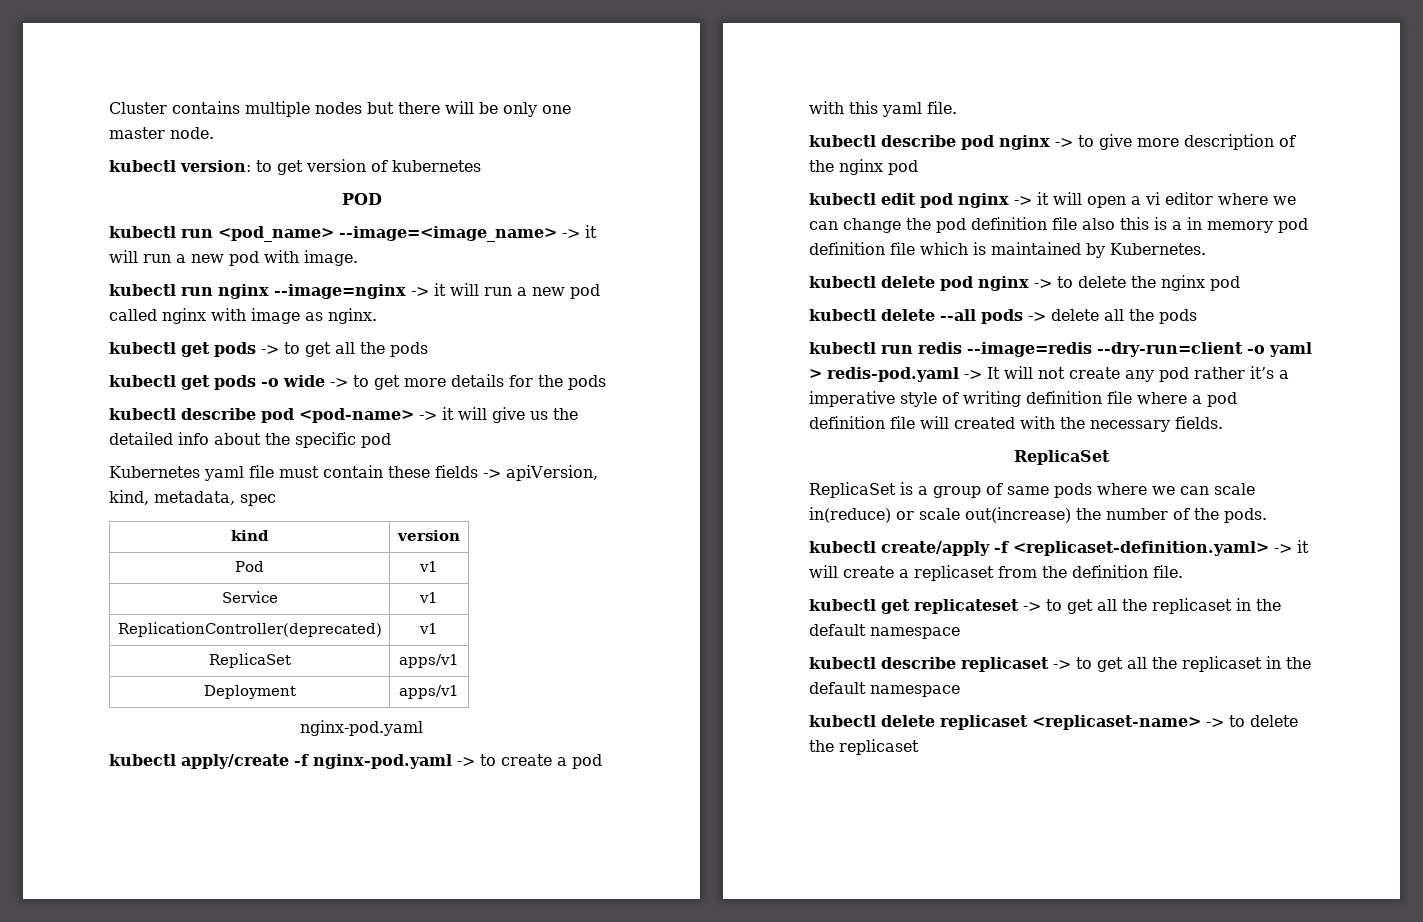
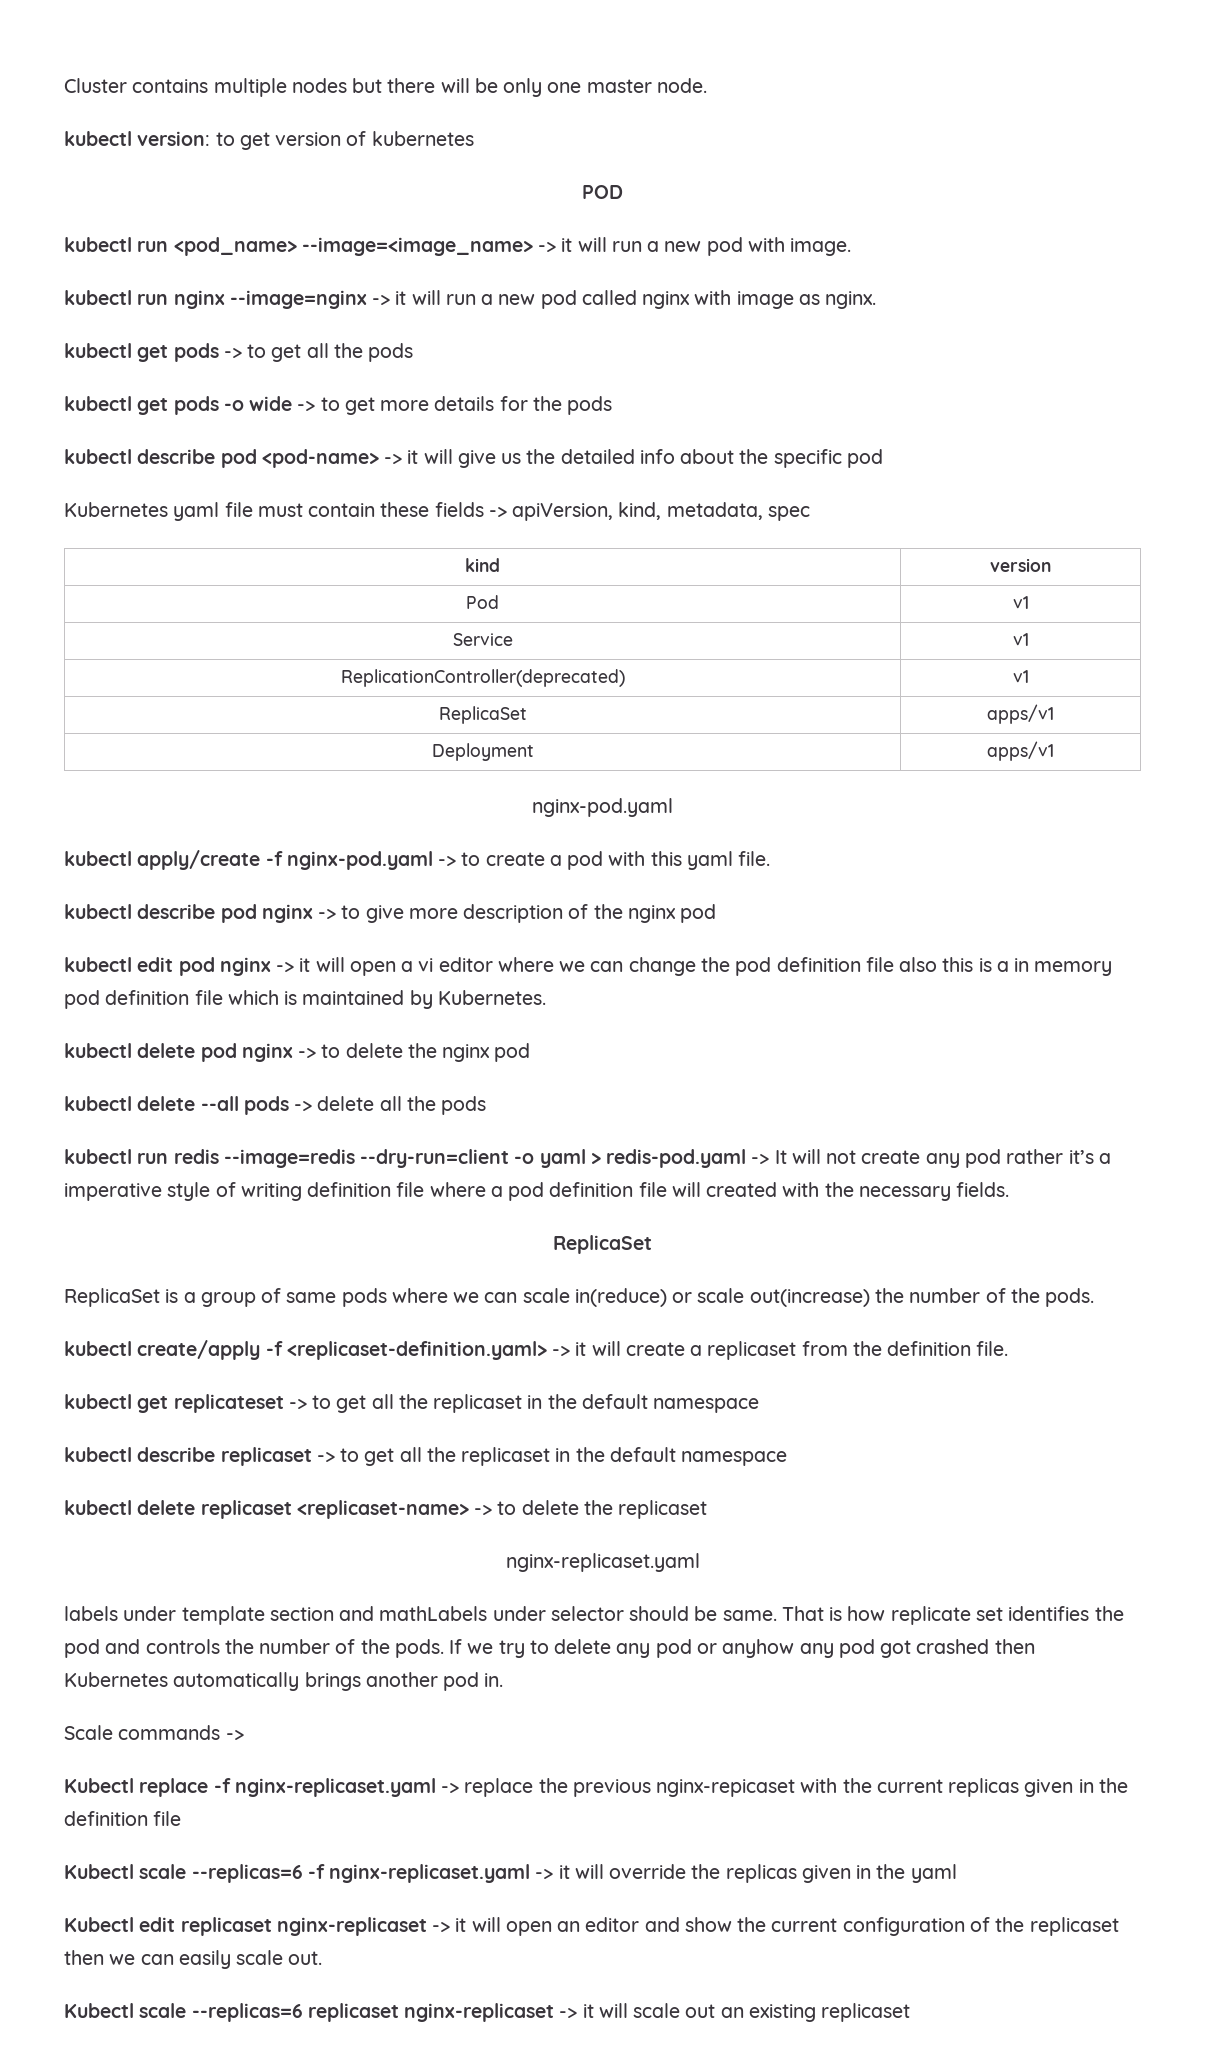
  kubectl delete replicaset <replicaset-name> -> to delete the replicaset
+ nginx-replicaset.yaml
+ labels under template section and mathLabels under selector should be same. That is how replicate set identifies the pod and controls the number of the pods. If we try to delete any pod or anyhow any pod got crashed then Kubernetes automatically brings another pod in.
+ Scale commands ->
+ Kubectl replace -f nginx-replicaset.yaml -> replace the previous nginx-repicaset with the current replicas given in the definition file
+ Kubectl scale --replicas=6 -f nginx-replicaset.yaml -> it will override the replicas given in the yaml
+ Kubectl edit replicaset nginx-replicaset -> it will open an editor and show the current configuration of the replicaset then we can easily scale out.
+ Kubectl scale --replicas=6 replicaset nginx-replicaset -> it will scale out an existing replicaset

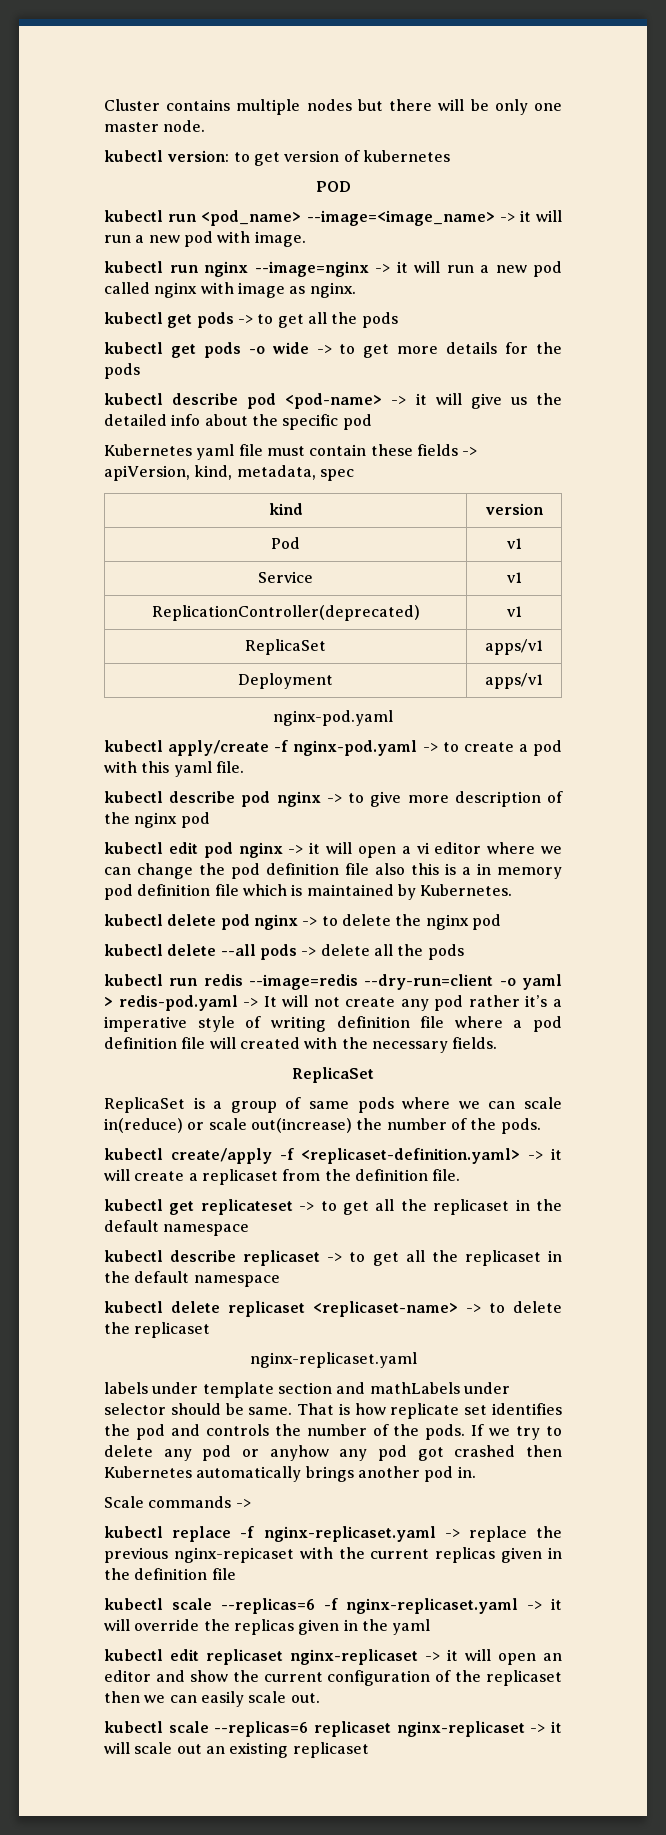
- Kubectl replace -f nginx-replicaset.yaml -> replace the previous nginx-repicaset with the current replicas given in the definition file
+ kubectl replace -f nginx-replicaset.yaml -> replace the previous nginx-repicaset with the current replicas given in the definition file
- Kubectl scale --replicas=6 -f nginx-replicaset.yaml -> it will override the replicas given in the yaml
+ kubectl scale --replicas=6 -f nginx-replicaset.yaml -> it will override the replicas given in the yaml
- Kubectl edit replicaset nginx-replicaset -> it will open an editor and show the current configuration of the replicaset then we can easily scale out.
+ kubectl edit replicaset nginx-replicaset -> it will open an editor and show the current configuration of the replicaset then we can easily scale out.
- Kubectl scale --replicas=6 replicaset nginx-replicaset -> it will scale out an existing replicaset
+ kubectl scale --replicas=6 replicaset nginx-replicaset -> it will scale out an existing replicaset

